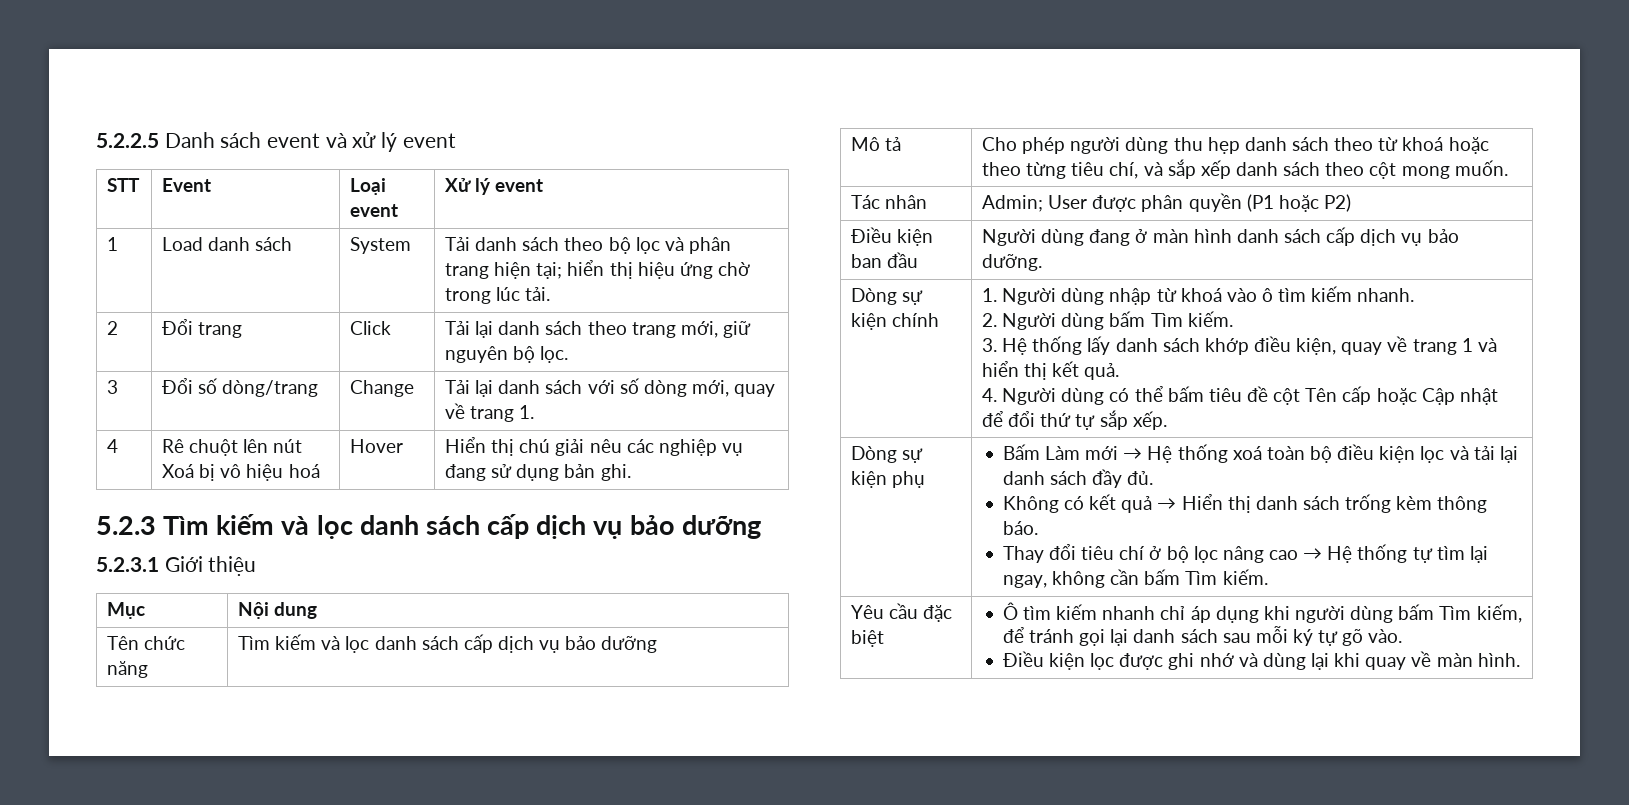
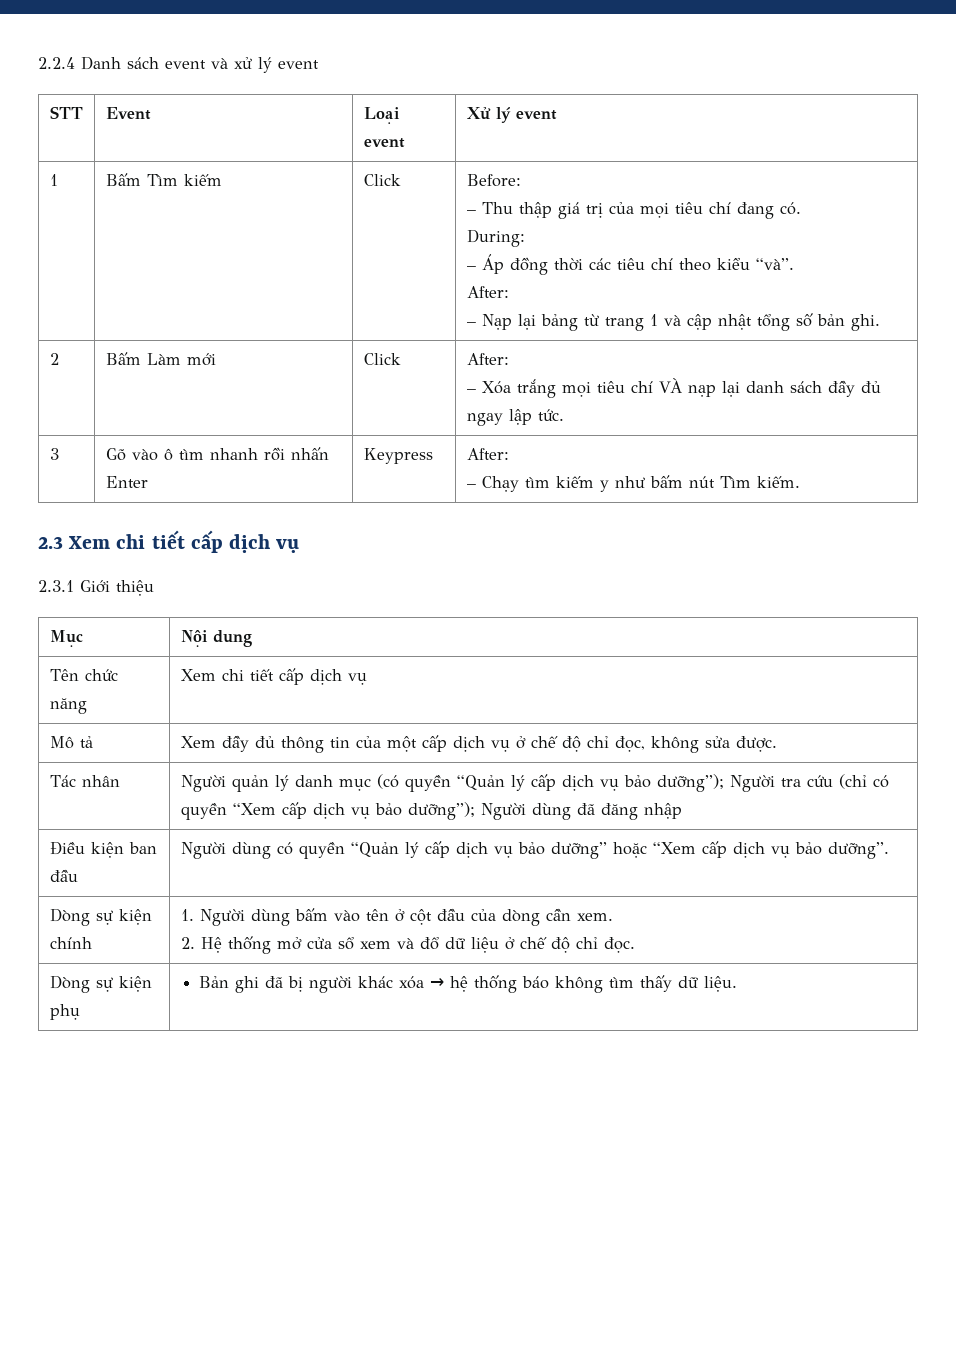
- 5.2.2.5 Danh sách event và xử lý event
+ 2.2.4 Danh sách event và xử lý event
- Load danh sách | System | Tải danh sách theo bộ lọc và phân trang hiện tại; hiển thị hiệu ứng chờ trong lúc tải.
- 2 | Đổi trang | Click | Tải lại danh sách theo trang mới, giữ nguyên bộ lọc.
- 3 | Đổi số dòng/trang | Change | Tải lại danh sách với số dòng mới, quay về trang 1.
- 4 | Rê chuột lên nút Xoá bị vô hiệu hoá | Hover | Hiển thị chú giải nêu các nghiệp vụ đang sử dụng bản ghi.
- 5.2.3 Tìm kiếm và lọc danh sách cấp dịch vụ bảo dưỡng
- 5.2.3.1 Giới thiệu
+ Bấm Tìm kiếm | Click | Before:
+ – Thu thập giá trị của mọi tiêu chí đang có.
+ During:
+ – Áp đồng thời các tiêu chí theo kiểu “và”.
+ After:
+ – Nạp lại bảng từ trang 1 và cập nhật tổng số bản ghi.
+ 2 | Bấm Làm mới | Click | After:
+ – Xóa trắng mọi tiêu chí VÀ nạp lại danh sách đầy đủ ngay lập tức.
+ 3 | Gõ vào ô tìm nhanh rồi nhấn Enter | Keypress | After:
+ – Chạy tìm kiếm y như bấm nút Tìm kiếm.
+ 2.3 Xem chi tiết cấp dịch vụ
+ 2.3.1 Giới thiệu
- Tên chức năng | Tìm kiếm và lọc danh sách cấp dịch vụ bảo dưỡng
- Mô tả | Cho phép người dùng thu hẹp danh sách theo từ khoá hoặc theo từng tiêu chí, và sắp xếp danh sách theo cột mong muốn.
- Tác nhân | Admin; User được phân quyền (P1 hoặc P2)
+ Tên chức năng | Xem chi tiết cấp dịch vụ
+ Mô tả | Xem đầy đủ thông tin của một cấp dịch vụ ở chế độ chỉ đọc, không sửa được.
+ Tác nhân | Người quản lý danh mục (có quyền “Quản lý cấp dịch vụ bảo dưỡng”); Người tra cứu (chỉ có quyền “Xem cấp dịch vụ bảo dưỡng”); Người dùng đã đăng nhập
- Điều kiện ban đầu | Người dùng đang ở màn hình danh sách cấp dịch vụ bảo dưỡng.
+ Điều kiện ban đầu | Người dùng có quyền “Quản lý cấp dịch vụ bảo dưỡng” hoặc “Xem cấp dịch vụ bảo dưỡng”.
- 1. Người dùng nhập từ khoá vào ô tìm kiếm nhanh.
- 2. Người dùng bấm Tìm kiếm.
- 3. Hệ thống lấy danh sách khớp điều kiện, quay về trang 1 và hiển thị kết quả.
- 4. Người dùng có thể bấm tiêu đề cột Tên cấp hoặc Cập nhật để đổi thứ tự sắp xếp.
- Dòng sự kiện phụ | Bấm Làm mới → Hệ thống xoá toàn bộ điều kiện lọc và tải lại danh sách đầy đủ.
- Không có kết quả → Hiển thị danh sách trống kèm thông báo.
- Thay đổi tiêu chí ở bộ lọc nâng cao → Hệ thống tự tìm lại ngay, không cần bấm Tìm kiếm.
- Yêu cầu đặc biệt | Ô tìm kiếm nhanh chỉ áp dụng khi người dùng bấm Tìm kiếm, để tránh gọi lại danh sách sau mỗi ký tự gõ vào.
- Điều kiện lọc được ghi nhớ và dùng lại khi quay về màn hình.
+ 1. Người dùng bấm vào tên ở cột đầu của dòng cần xem.
+ 2. Hệ thống mở cửa sổ xem và đổ dữ liệu ở chế độ chỉ đọc.
+ Dòng sự kiện phụ | Bản ghi đã bị người khác xóa → hệ thống báo không tìm thấy dữ liệu.

